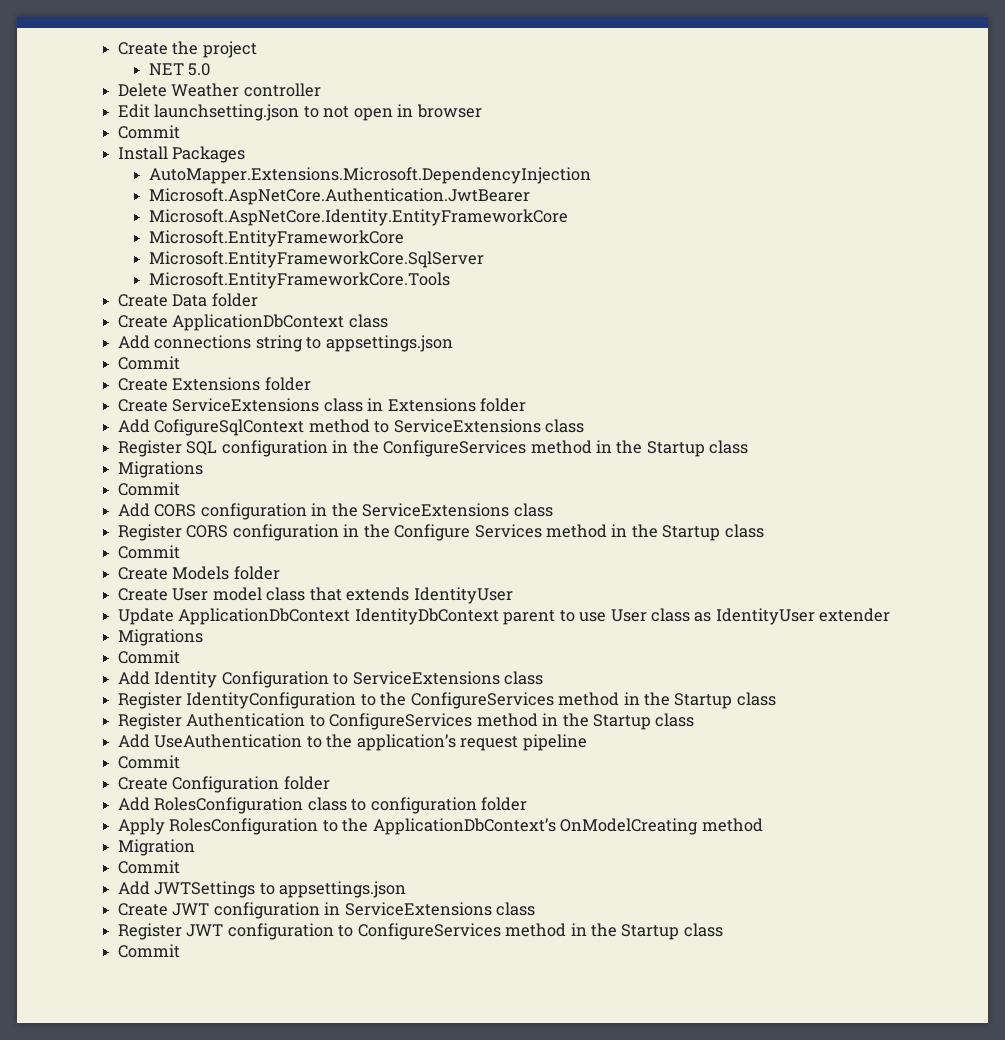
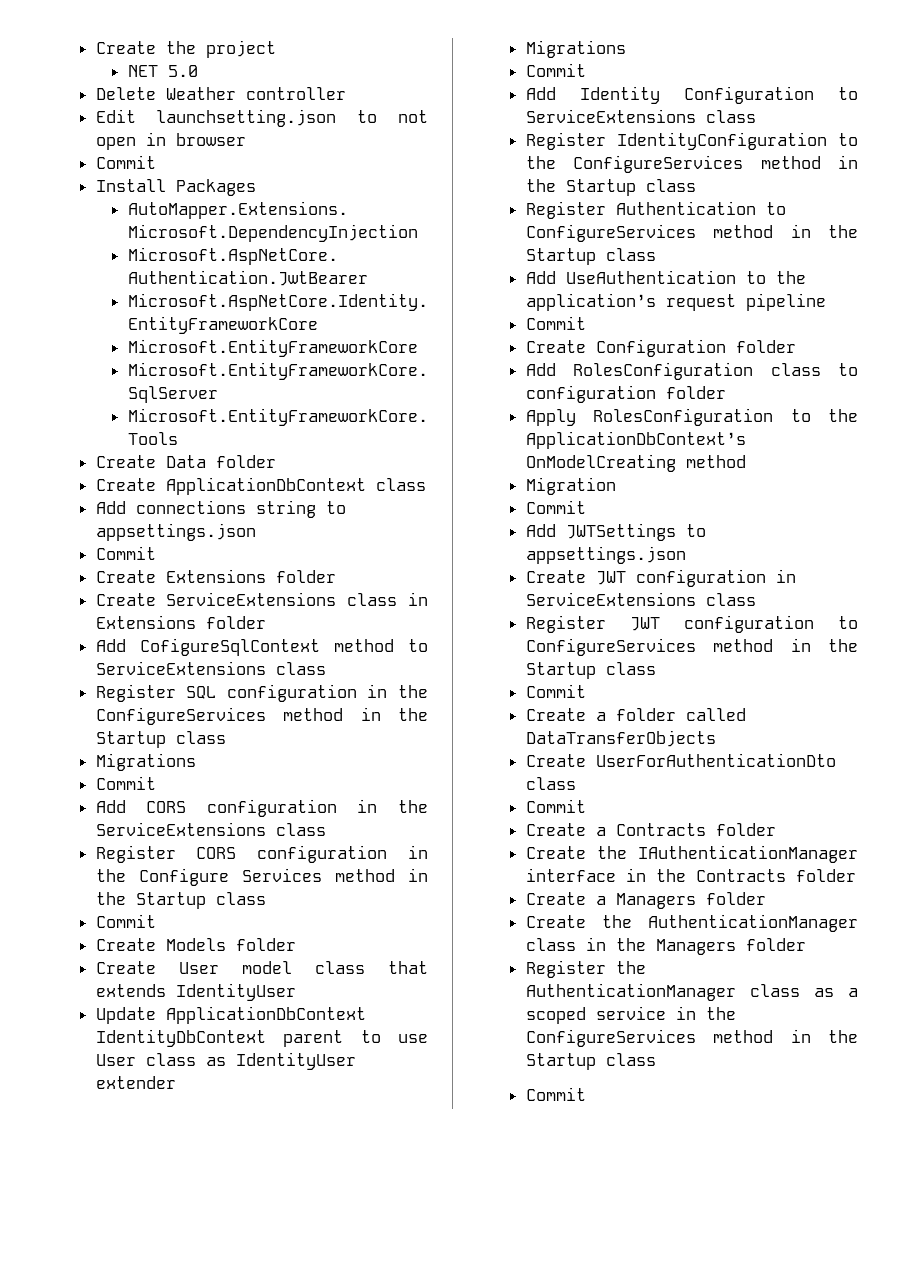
+ Create a folder called DataTransferObjects
+ Create UserForAuthenticationDto class
+ Commit
+ Create a Contracts folder
+ Create the IAuthenticationManager interface in the Contracts folder
+ Create a Managers folder
+ Create the AuthenticationManager class in the Managers folder
+ Register the AuthenticationManager class as a scoped service in the ConfigureServices method in the Startup class
+ Commit

